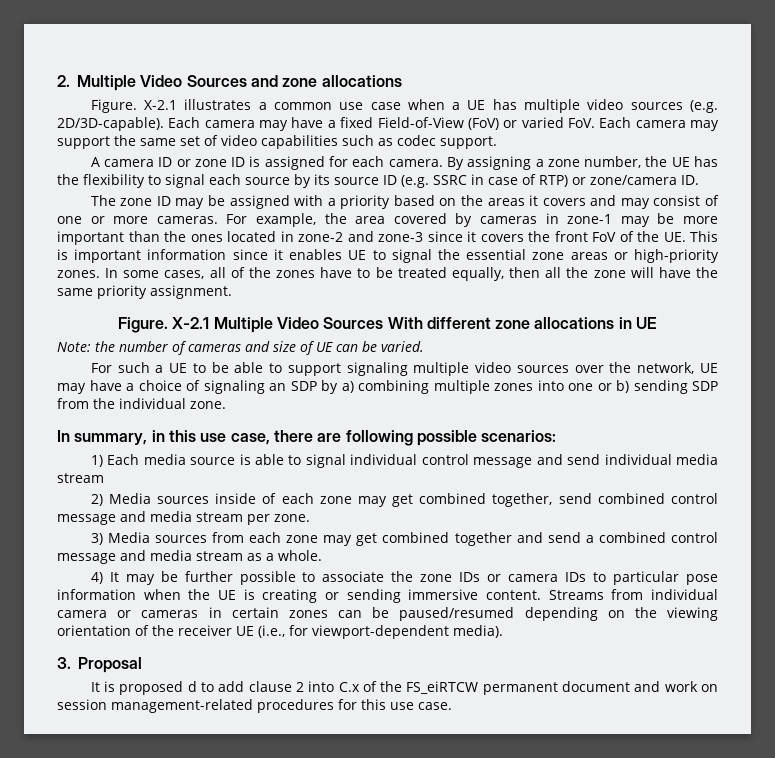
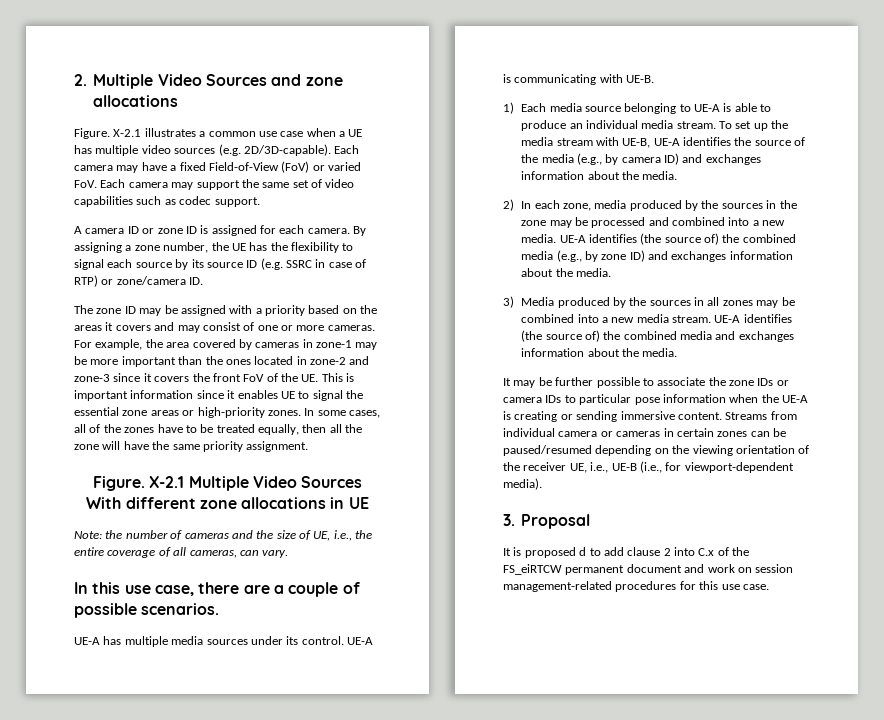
- Note: the number of cameras and size of UE can be varied.
- For such a UE to be able to support signaling multiple video sources over the network, UE may have a choice of signaling an SDP by a) combining multiple zones into one or b) sending SDP from the individual zone.
- In summary, in this use case, there are following possible scenarios:
- 1) Each media source is able to signal individual control message and send individual media stream
- 2) Media sources inside of each zone may get combined together, send combined control message and media stream per zone.
- 3) Media sources from each zone may get combined together and send a combined control message and media stream as a whole.
- 4) It may be further possible to associate the zone IDs or camera IDs to particular pose information when the UE is creating or sending immersive content.
+ Note: the number of cameras and the size of UE, i.e., the entire coverage of all cameras, can vary.
+ In this use case, there are a couple of possible scenarios.
+ UE-A has multiple media sources under its control. UE-A is communicating with UE-B.
+ 1) Each media source belonging to UE-A is able to produce an individual media stream. To set up the media stream with UE-B, UE-A identifies the source of the media (e.g., by camera ID) and exchanges information about the media.
+ 2) In each zone, media produced by the sources in the zone may be processed and combined into a new media. UE-A identifies (the source of) the combined media (e.g., by zone ID) and exchanges information about the media.
+ 3) Media produced by the sources in all zones may be combined into a new media stream. UE-A identifies (the source of) the combined media and exchanges information about the media.
+ It may be further possible to associate the zone IDs or camera IDs to particular pose information when the UE-A is creating or sending immersive content.
- Streams from individual camera or cameras in certain zones can be paused/resumed depending on the viewing orientation of the receiver UE (i.e., for viewport-dependent media).
+ Streams from individual camera or cameras in certain zones can be paused/resumed depending on the viewing orientation of the receiver UE, i.e., UE-B (i.e., for viewport-dependent media).

